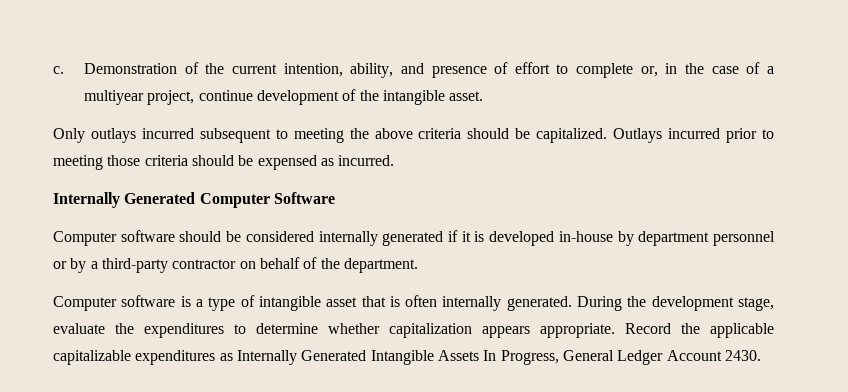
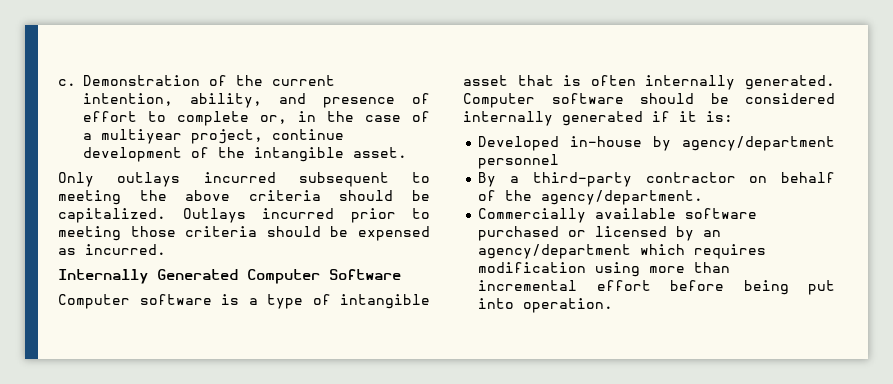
- Computer software should be considered internally generated if it is developed in-house by department personnel or by a third-party contractor on behalf of the department.
- During the development stage, evaluate the expenditures to determine whether capitalization appears appropriate. Record the applicable capitalizable expenditures as Internally Generated Intangible Assets In Progress, General Ledger Account 2430.
+ Computer software should be considered internally generated if it is:
+ Developed in-house by agency/department personnel
+ By a third-party contractor on behalf of the agency/department.
+ Commercially available software purchased or licensed by an agency/department which requires modification using more than incremental effort before being put into operation.

